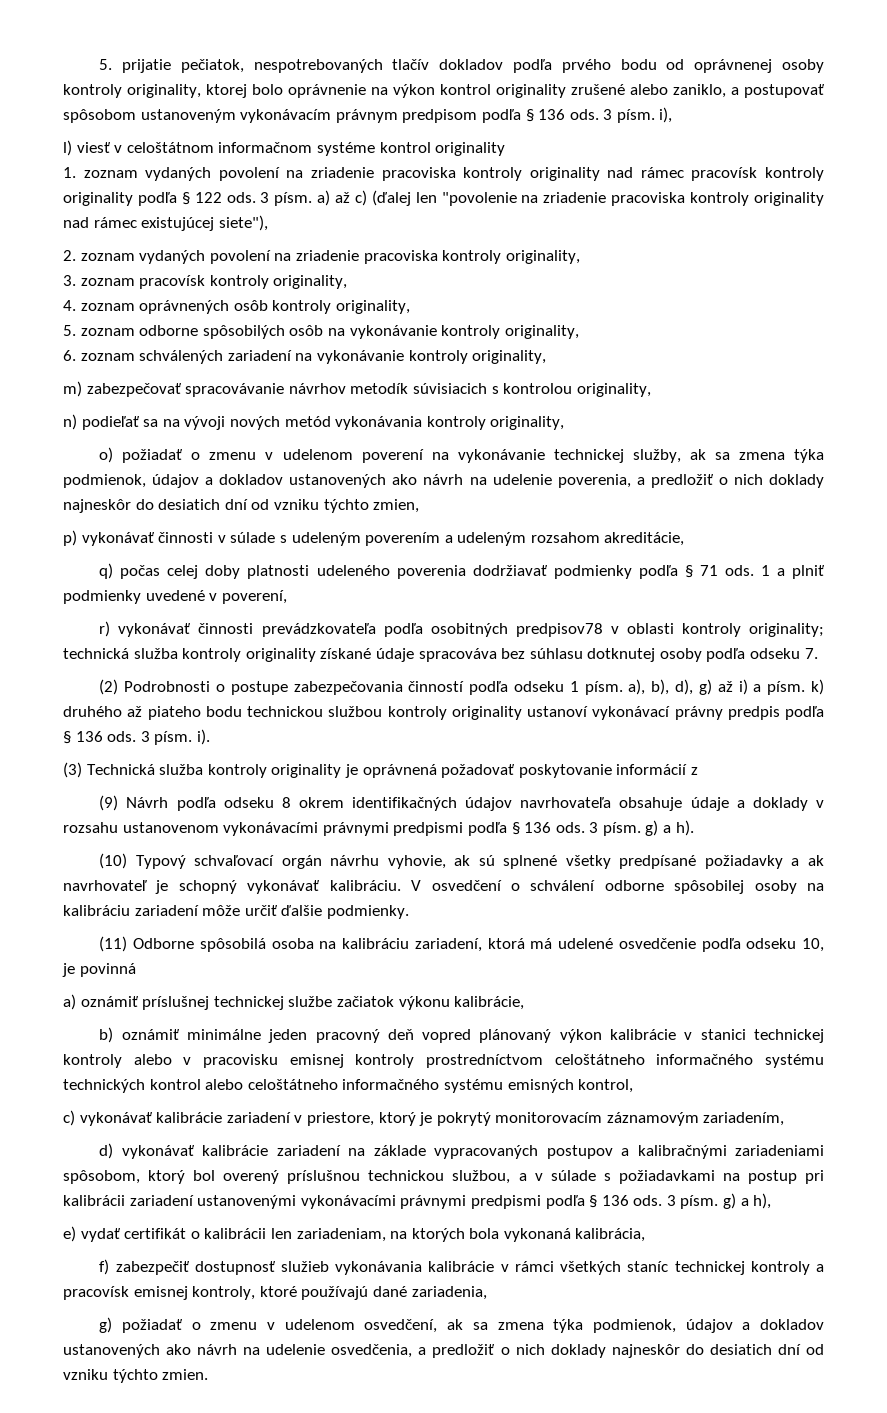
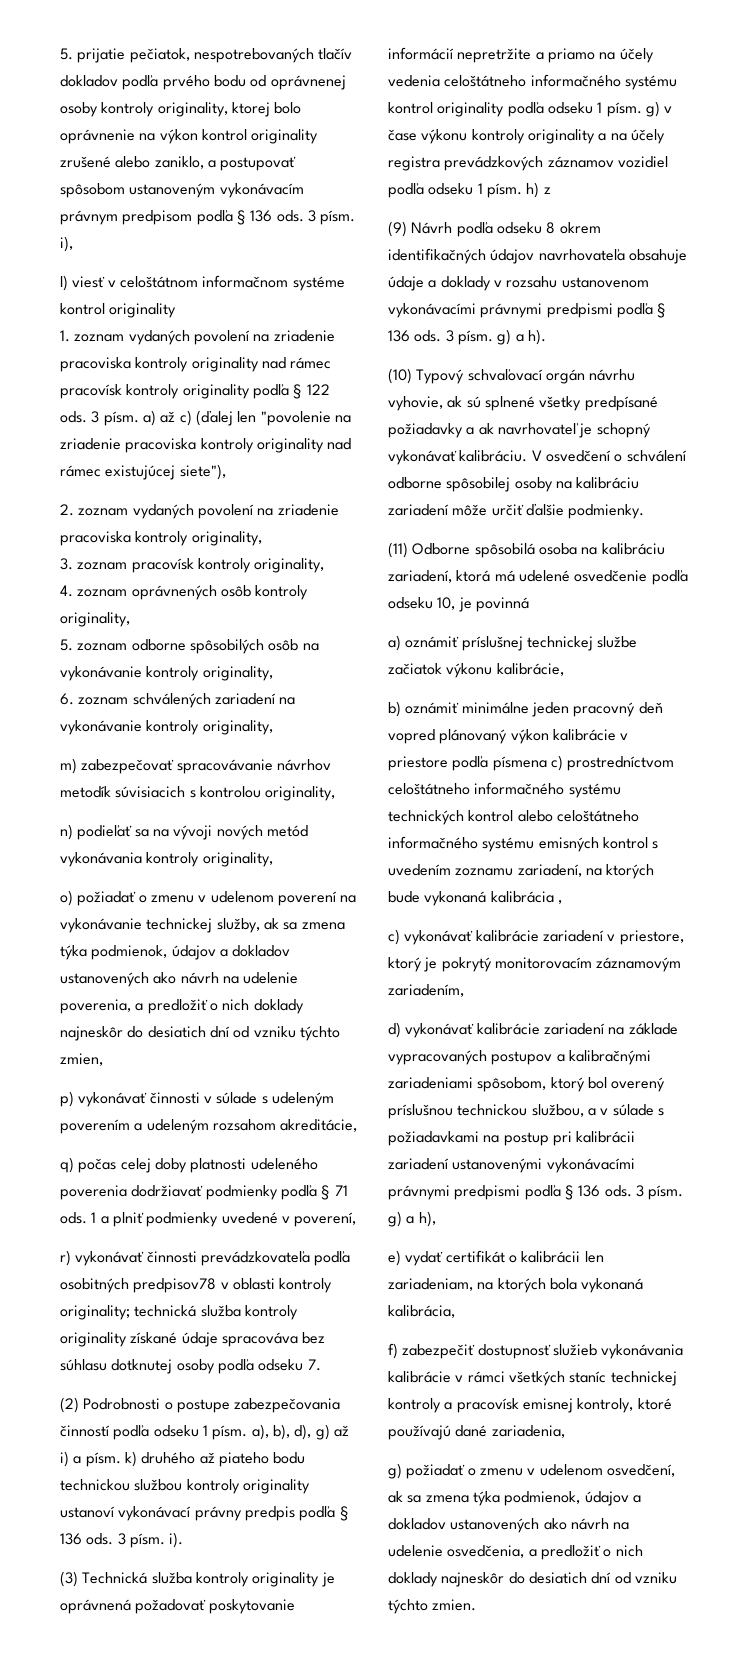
- (3) Technická služba kontroly originality je oprávnená požadovať poskytovanie informácií z
+ (3) Technická služba kontroly originality je oprávnená požadovať poskytovanie informácií nepretržite a priamo na účely vedenia celoštátneho informačného systému kontrol originality podľa odseku 1 písm. g) v čase výkonu kontroly originality a na účely registra prevádzkových záznamov vozidiel podľa odseku 1 písm. h) z
- b) oznámiť minimálne jeden pracovný deň vopred plánovaný výkon kalibrácie v stanici technickej kontroly alebo v pracovisku emisnej kontroly prostredníctvom celoštátneho informačného systému technických kontrol alebo celoštátneho informačného systému emisných kontrol,
+ b) oznámiť minimálne jeden pracovný deň vopred plánovaný výkon kalibrácie v priestore podľa písmena c) prostredníctvom celoštátneho informačného systému technických kontrol alebo celoštátneho informačného systému emisných kontrol s uvedením zoznamu zariadení, na ktorých bude vykonaná kalibrácia ,

